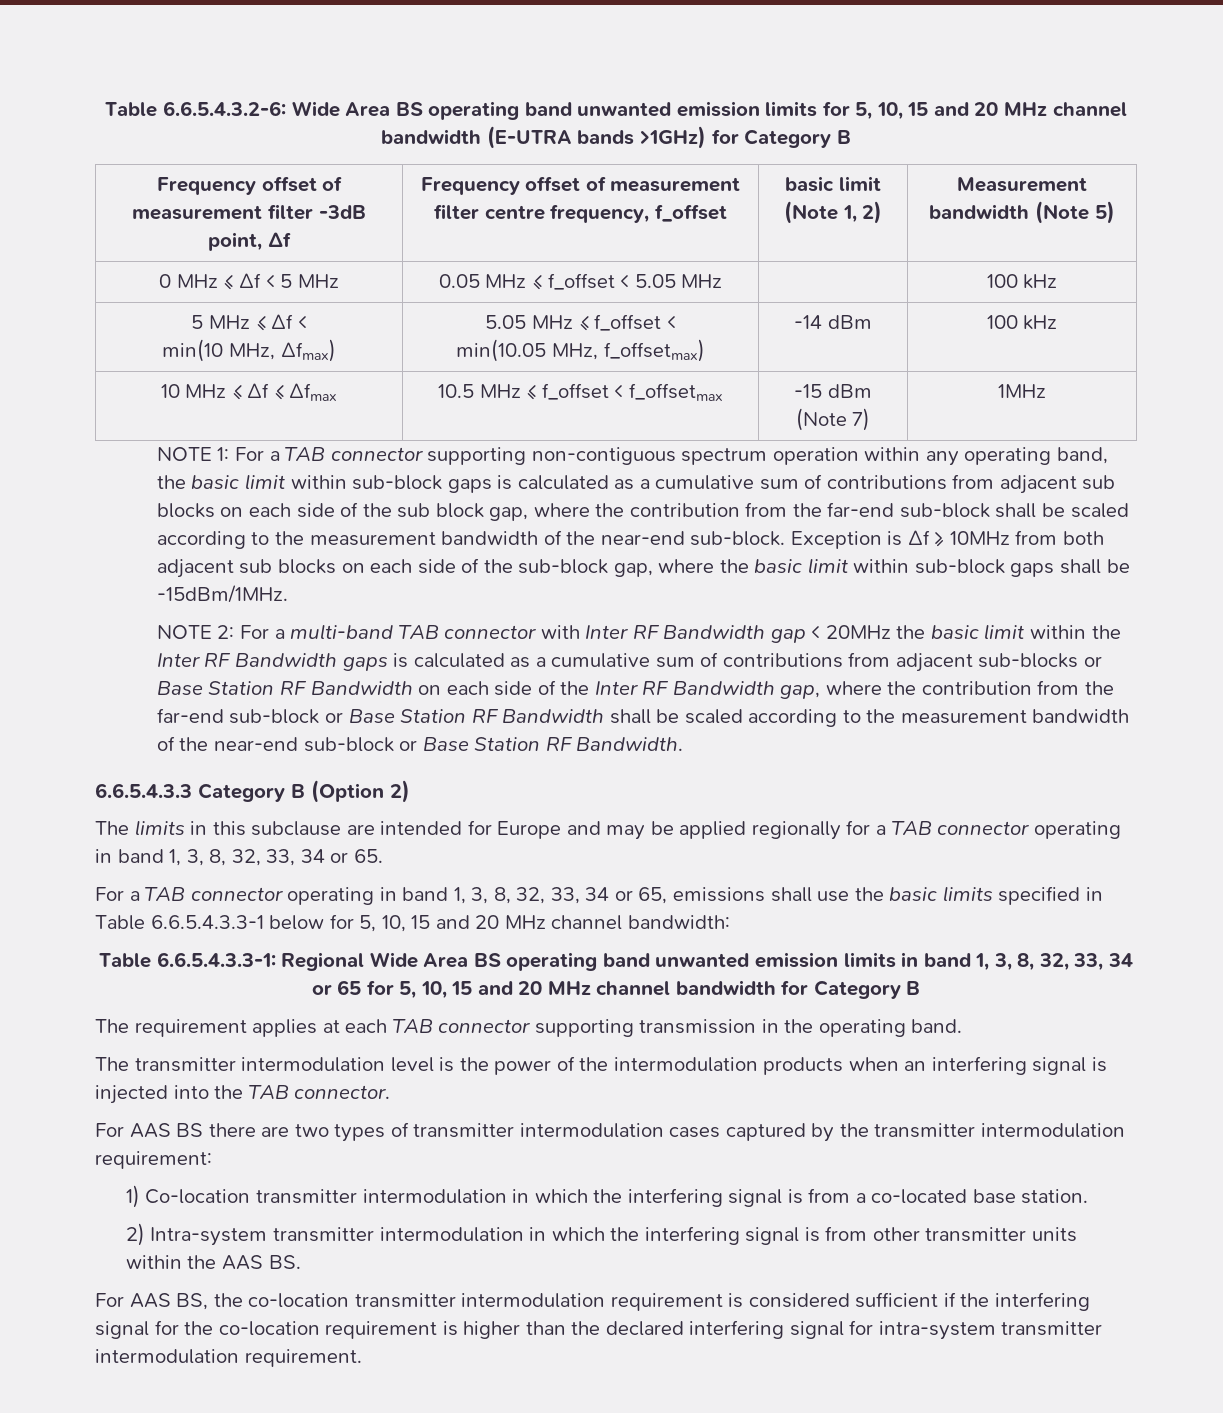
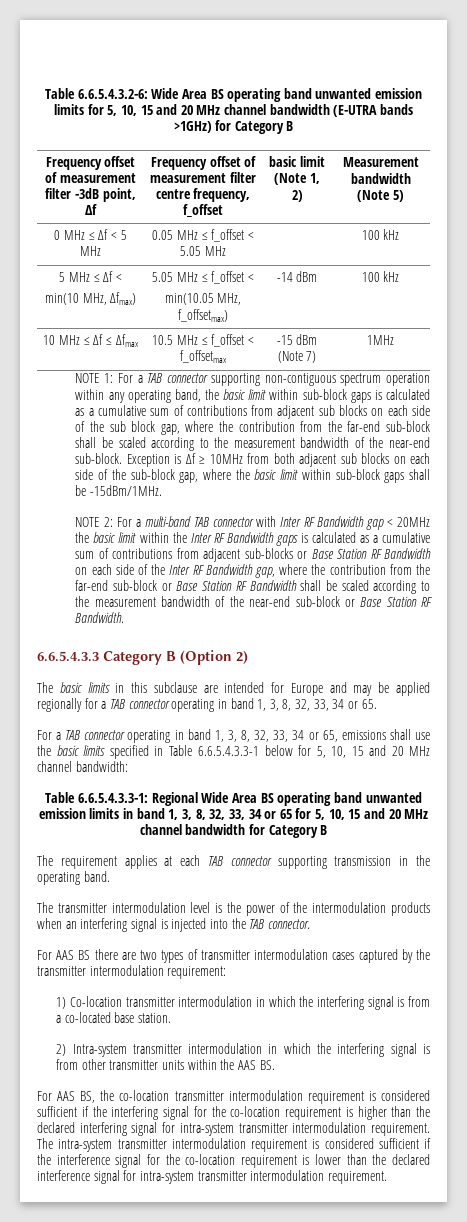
- The limits in this subclause are intended for Europe and may be applied regionally for a TAB connector operating in band 1, 3, 8, 32, 33, 34 or 65.
+ The basic limits in this subclause are intended for Europe and may be applied regionally for a TAB connector operating in band 1, 3, 8, 32, 33, 34 or 65.
+ The intra-system transmitter intermodulation requirement is considered sufficient if the interference signal for the co-location requirement is lower than the declared interference signal for intra-system transmitter intermodulation requirement.

